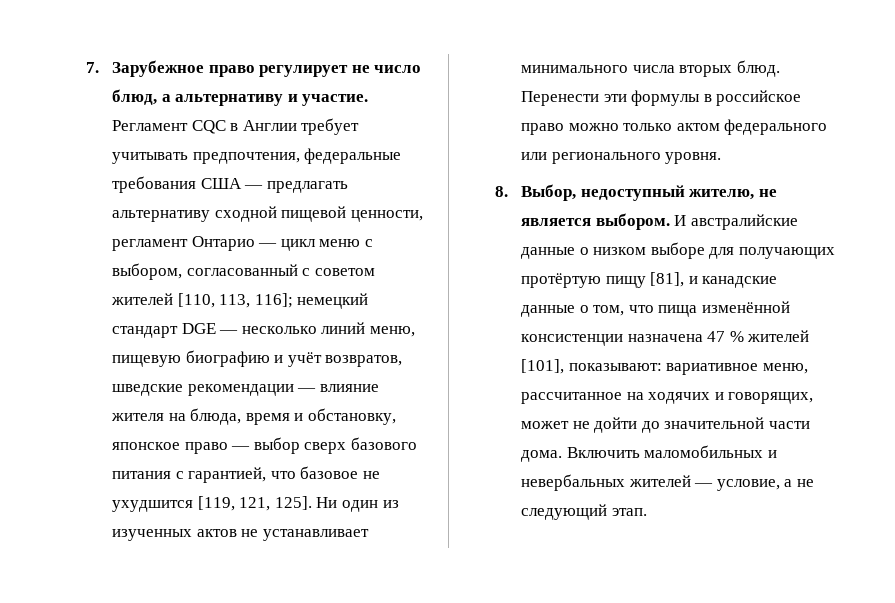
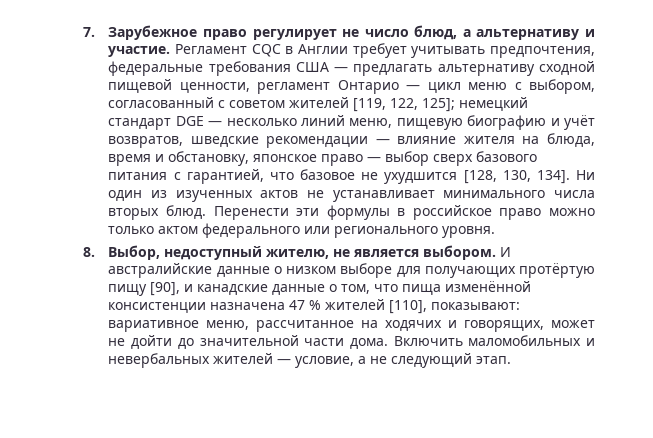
- Регламент CQC в Англии требует учитывать предпочтения, федеральные требования США — предлагать альтернативу сходной пищевой ценности, регламент Онтарио — цикл меню с выбором, согласованный с советом жителей [110, 113, 116];
+ Регламент CQC в Англии требует учитывать предпочтения, федеральные требования США — предлагать альтернативу сходной пищевой ценности, регламент Онтарио — цикл меню с выбором, согласованный с советом жителей [119, 122, 125];
- немецкий стандарт DGE — несколько линий меню, пищевую биографию и учёт возвратов, шведские рекомендации — влияние жителя на блюда, время и обстановку, японское право — выбор сверх базового питания с гарантией, что базовое не ухудшится [119, 121, 125].
+ немецкий стандарт DGE — несколько линий меню, пищевую биографию и учёт возвратов, шведские рекомендации — влияние жителя на блюда, время и обстановку, японское право — выбор сверх базового питания с гарантией, что базовое не ухудшится [128, 130, 134].
- И австралийские данные о низком выборе для получающих протёртую пищу [81], и канадские данные о том, что пища изменённой консистенции назначена 47 % жителей [101], показывают: вариативное меню, рассчитанное на ходячих и говорящих, может не дойти до значительной части дома.
+ И австралийские данные о низком выборе для получающих протёртую пищу [90], и канадские данные о том, что пища изменённой консистенции назначена 47 % жителей [110], показывают: вариативное меню, рассчитанное на ходячих и говорящих, может не дойти до значительной части дома.

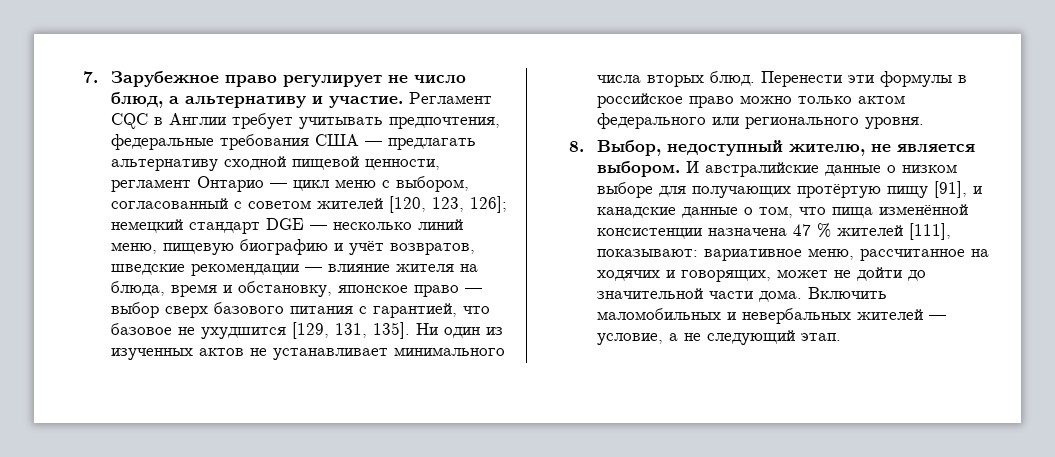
- Регламент CQC в Англии требует учитывать предпочтения, федеральные требования США — предлагать альтернативу сходной пищевой ценности, регламент Онтарио — цикл меню с выбором, согласованный с советом жителей [119, 122, 125];
+ Регламент CQC в Англии требует учитывать предпочтения, федеральные требования США — предлагать альтернативу сходной пищевой ценности, регламент Онтарио — цикл меню с выбором, согласованный с советом жителей [120, 123, 126];
- немецкий стандарт DGE — несколько линий меню, пищевую биографию и учёт возвратов, шведские рекомендации — влияние жителя на блюда, время и обстановку, японское право — выбор сверх базового питания с гарантией, что базовое не ухудшится [128, 130, 134].
+ немецкий стандарт DGE — несколько линий меню, пищевую биографию и учёт возвратов, шведские рекомендации — влияние жителя на блюда, время и обстановку, японское право — выбор сверх базового питания с гарантией, что базовое не ухудшится [129, 131, 135].
- И австралийские данные о низком выборе для получающих протёртую пищу [90], и канадские данные о том, что пища изменённой консистенции назначена 47 % жителей [110], показывают: вариативное меню, рассчитанное на ходячих и говорящих, может не дойти до значительной части дома.
+ И австралийские данные о низком выборе для получающих протёртую пищу [91], и канадские данные о том, что пища изменённой консистенции назначена 47 % жителей [111], показывают: вариативное меню, рассчитанное на ходячих и говорящих, может не дойти до значительной части дома.

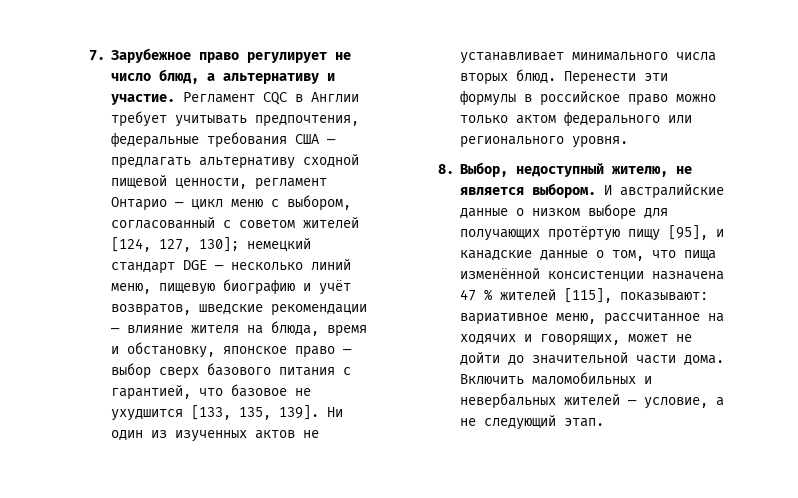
- Регламент CQC в Англии требует учитывать предпочтения, федеральные требования США — предлагать альтернативу сходной пищевой ценности, регламент Онтарио — цикл меню с выбором, согласованный с советом жителей [120, 123, 126];
+ Регламент CQC в Англии требует учитывать предпочтения, федеральные требования США — предлагать альтернативу сходной пищевой ценности, регламент Онтарио — цикл меню с выбором, согласованный с советом жителей [124, 127, 130];
- немецкий стандарт DGE — несколько линий меню, пищевую биографию и учёт возвратов, шведские рекомендации — влияние жителя на блюда, время и обстановку, японское право — выбор сверх базового питания с гарантией, что базовое не ухудшится [129, 131, 135].
+ немецкий стандарт DGE — несколько линий меню, пищевую биографию и учёт возвратов, шведские рекомендации — влияние жителя на блюда, время и обстановку, японское право — выбор сверх базового питания с гарантией, что базовое не ухудшится [133, 135, 139].
- И австралийские данные о низком выборе для получающих протёртую пищу [91], и канадские данные о том, что пища изменённой консистенции назначена 47 % жителей [111], показывают: вариативное меню, рассчитанное на ходячих и говорящих, может не дойти до значительной части дома.
+ И австралийские данные о низком выборе для получающих протёртую пищу [95], и канадские данные о том, что пища изменённой консистенции назначена 47 % жителей [115], показывают: вариативное меню, рассчитанное на ходячих и говорящих, может не дойти до значительной части дома.

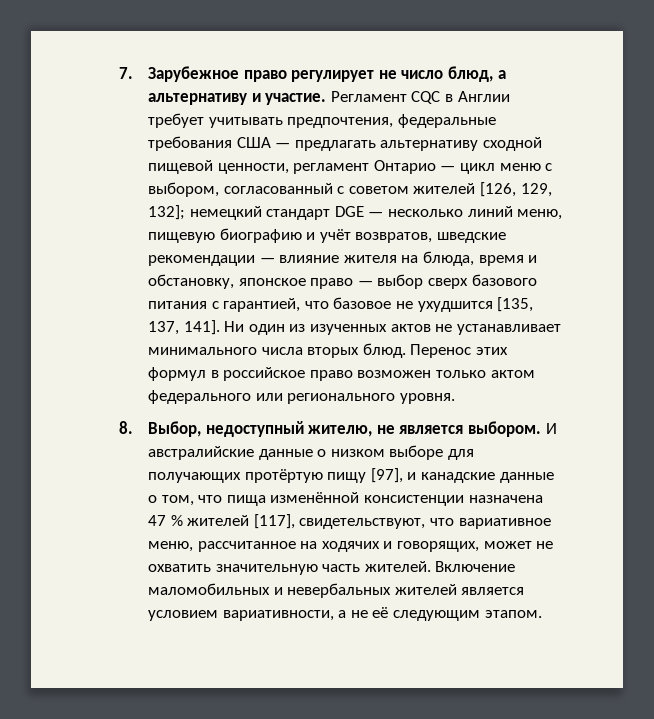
- Регламент CQC в Англии требует учитывать предпочтения, федеральные требования США — предлагать альтернативу сходной пищевой ценности, регламент Онтарио — цикл меню с выбором, согласованный с советом жителей [124, 127, 130];
+ Регламент CQC в Англии требует учитывать предпочтения, федеральные требования США — предлагать альтернативу сходной пищевой ценности, регламент Онтарио — цикл меню с выбором, согласованный с советом жителей [126, 129, 132];
- немецкий стандарт DGE — несколько линий меню, пищевую биографию и учёт возвратов, шведские рекомендации — влияние жителя на блюда, время и обстановку, японское право — выбор сверх базового питания с гарантией, что базовое не ухудшится [133, 135, 139].
+ немецкий стандарт DGE — несколько линий меню, пищевую биографию и учёт возвратов, шведские рекомендации — влияние жителя на блюда, время и обстановку, японское право — выбор сверх базового питания с гарантией, что базовое не ухудшится [135, 137, 141].
- Перенести эти формулы в российское право можно только актом федерального или регионального уровня.
+ Перенос этих формул в российское право возможен только актом федерального или регионального уровня.
- И австралийские данные о низком выборе для получающих протёртую пищу [95], и канадские данные о том, что пища изменённой консистенции назначена 47 % жителей [115], показывают: вариативное меню, рассчитанное на ходячих и говорящих, может не дойти до значительной части дома. Включить маломобильных и невербальных жителей — условие, а не следующий этап.
+ И австралийские данные о низком выборе для получающих протёртую пищу [97], и канадские данные о том, что пища изменённой консистенции назначена 47 % жителей [117], свидетельствуют, что вариативное меню, рассчитанное на ходячих и говорящих, может не охватить значительную часть жителей. Включение маломобильных и невербальных жителей является условием вариативности, а не её следующим этапом.

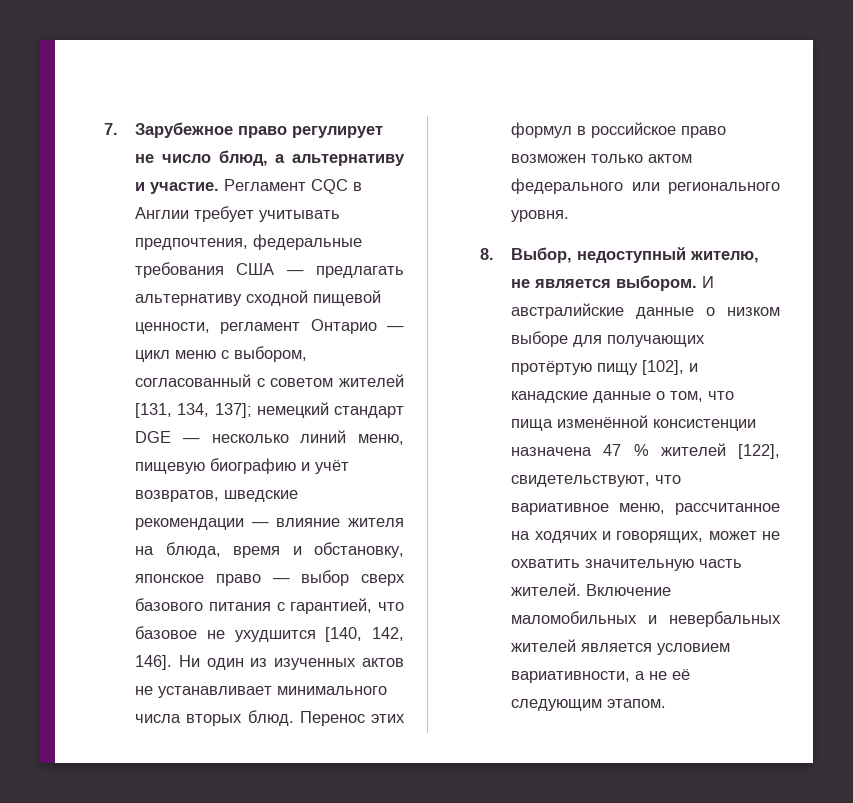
- Регламент CQC в Англии требует учитывать предпочтения, федеральные требования США — предлагать альтернативу сходной пищевой ценности, регламент Онтарио — цикл меню с выбором, согласованный с советом жителей [126, 129, 132];
+ Регламент CQC в Англии требует учитывать предпочтения, федеральные требования США — предлагать альтернативу сходной пищевой ценности, регламент Онтарио — цикл меню с выбором, согласованный с советом жителей [131, 134, 137];
- немецкий стандарт DGE — несколько линий меню, пищевую биографию и учёт возвратов, шведские рекомендации — влияние жителя на блюда, время и обстановку, японское право — выбор сверх базового питания с гарантией, что базовое не ухудшится [135, 137, 141].
+ немецкий стандарт DGE — несколько линий меню, пищевую биографию и учёт возвратов, шведские рекомендации — влияние жителя на блюда, время и обстановку, японское право — выбор сверх базового питания с гарантией, что базовое не ухудшится [140, 142, 146].
- И австралийские данные о низком выборе для получающих протёртую пищу [97], и канадские данные о том, что пища изменённой консистенции назначена 47 % жителей [117], свидетельствуют, что вариативное меню, рассчитанное на ходячих и говорящих, может не охватить значительную часть жителей.
+ И австралийские данные о низком выборе для получающих протёртую пищу [102], и канадские данные о том, что пища изменённой консистенции назначена 47 % жителей [122], свидетельствуют, что вариативное меню, рассчитанное на ходячих и говорящих, может не охватить значительную часть жителей.

